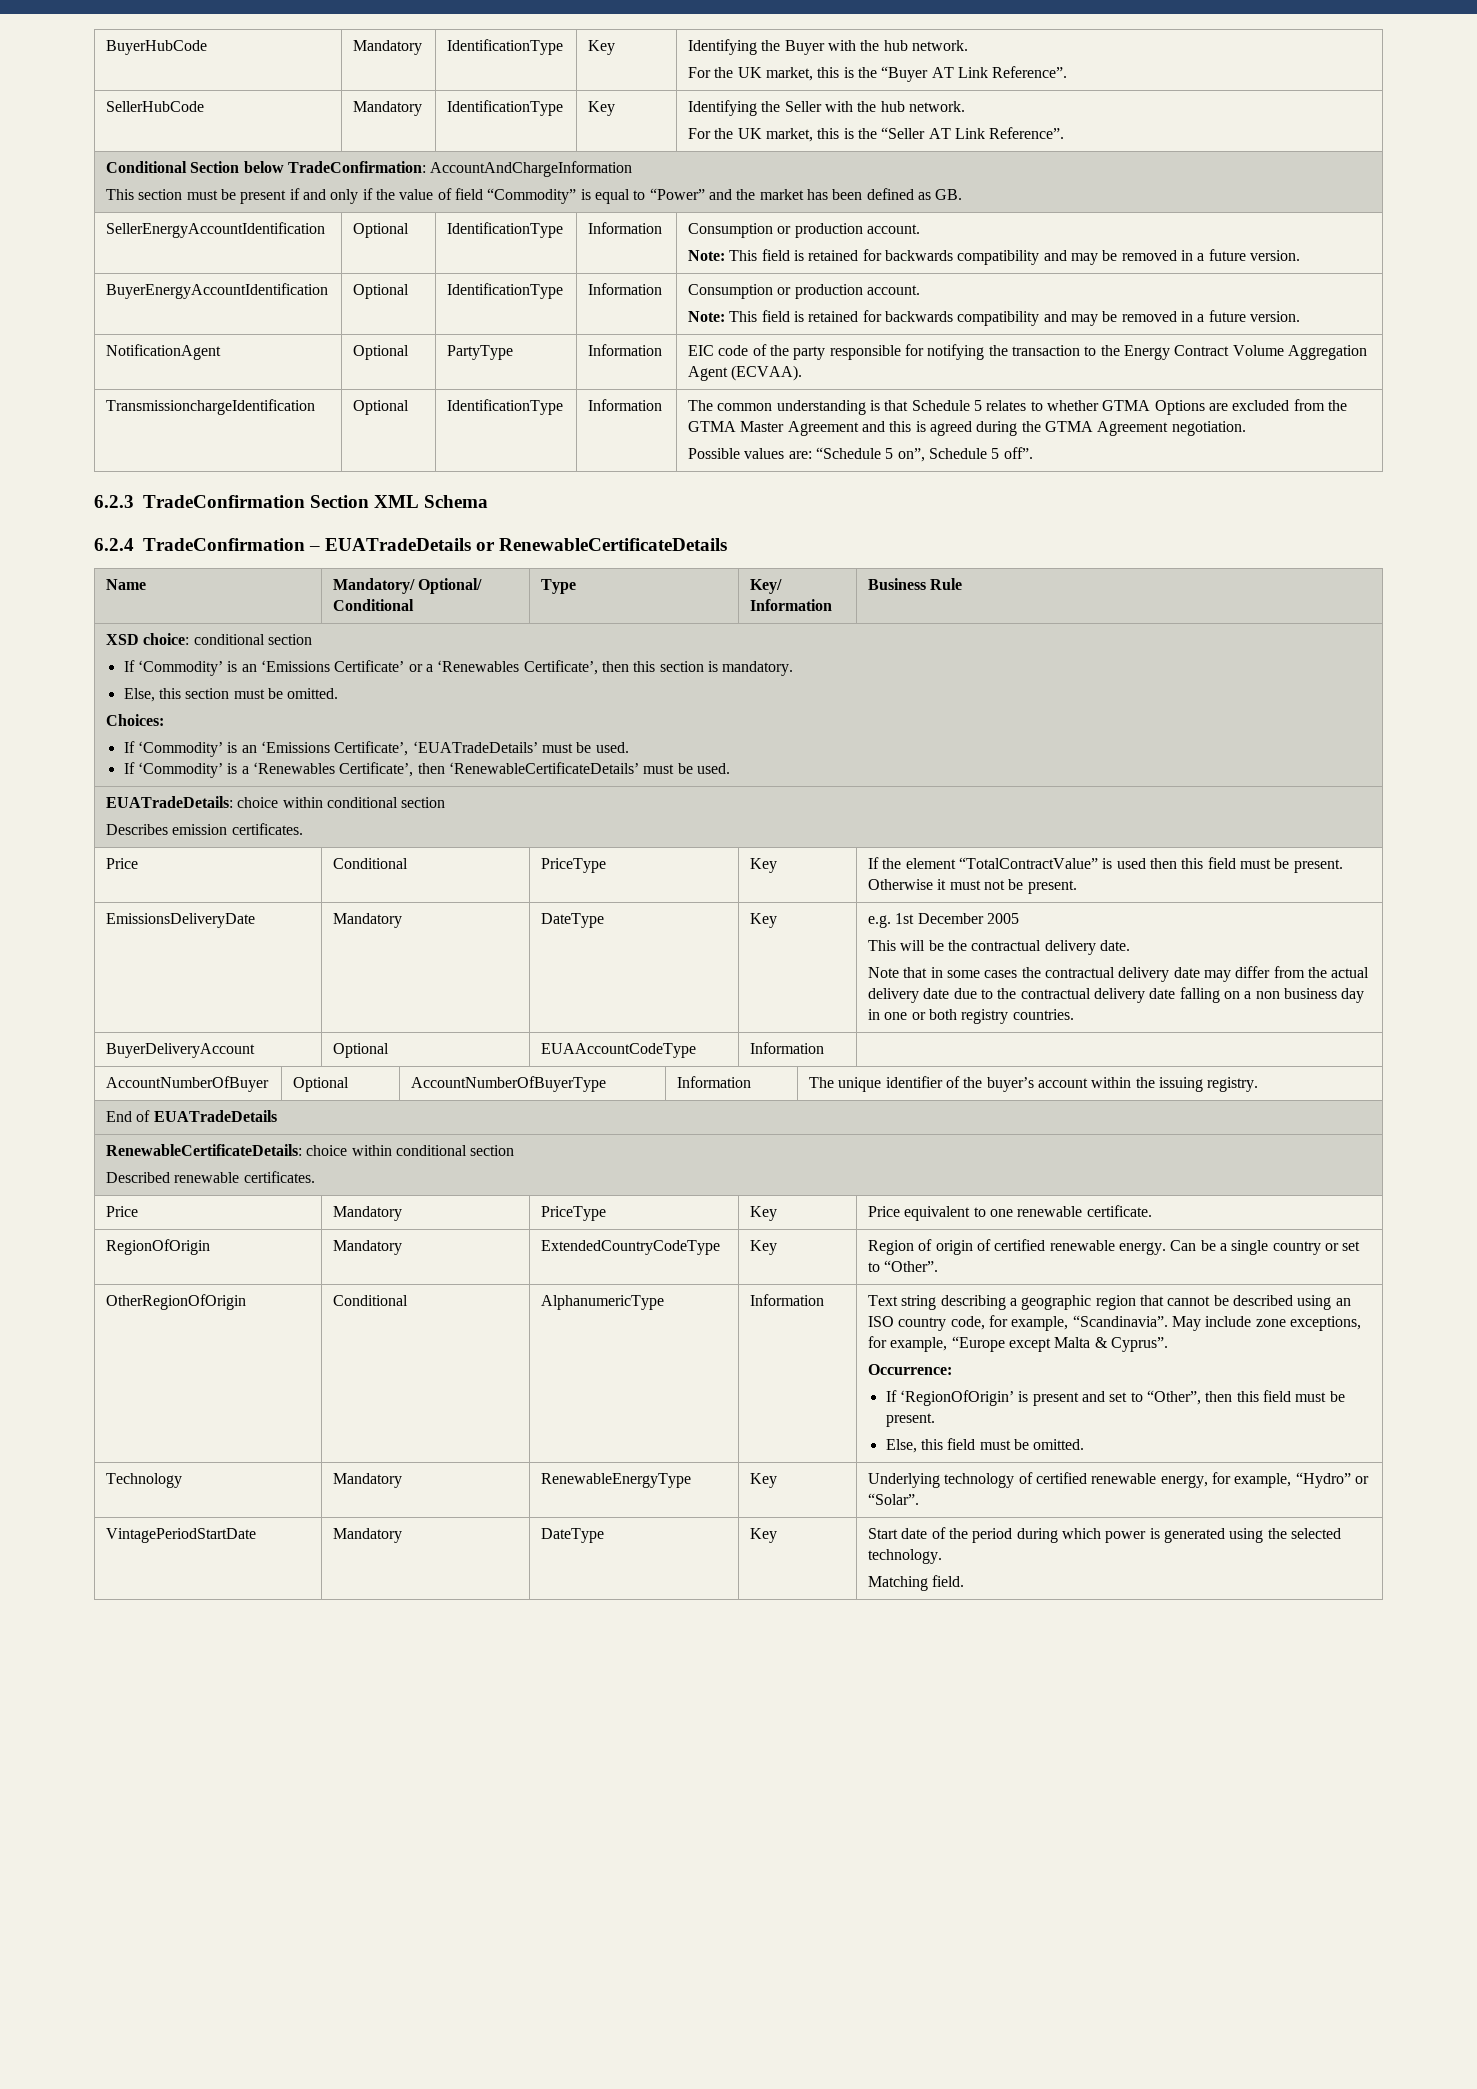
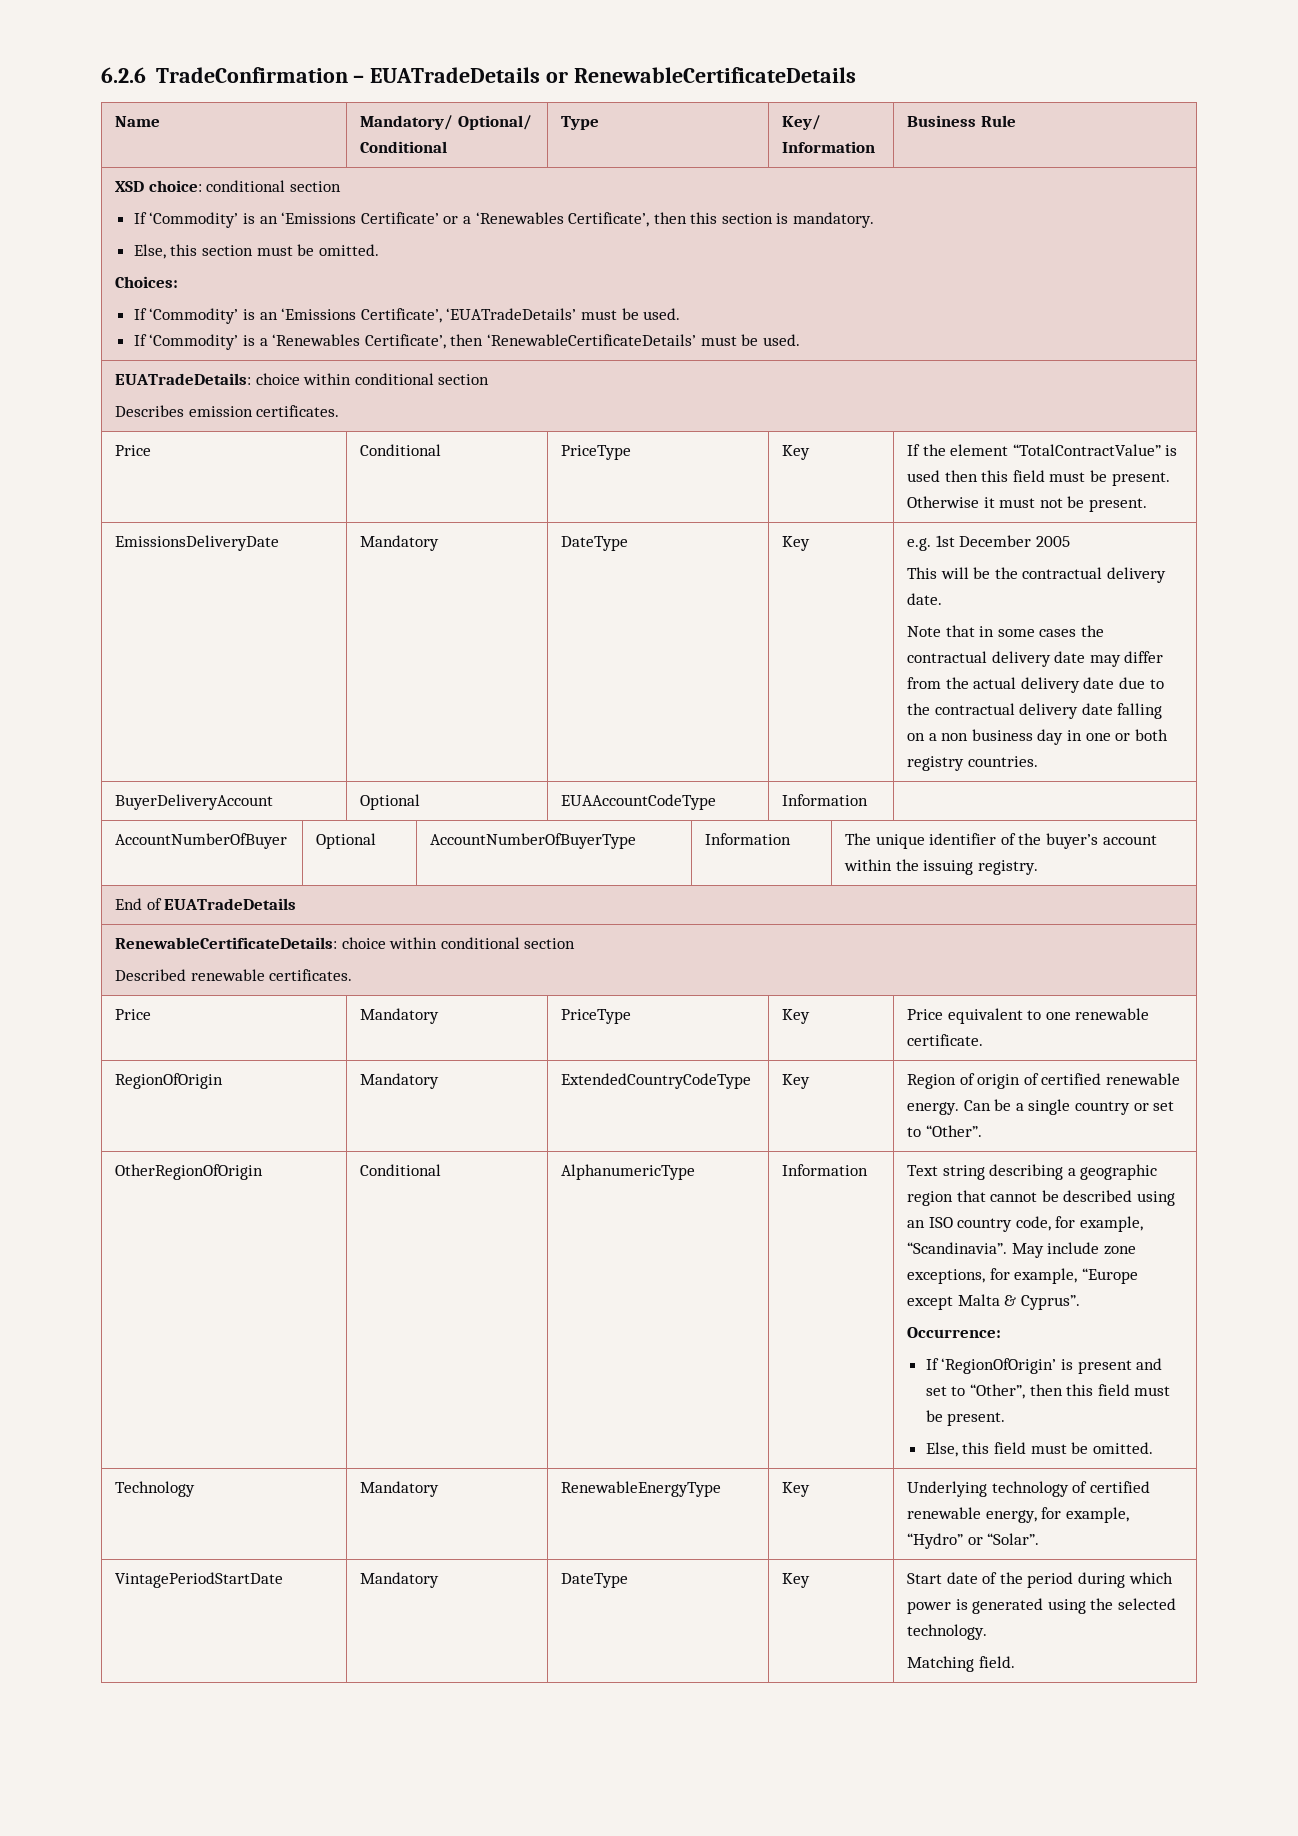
- BuyerHubCode | Mandatory | IdentificationType | Key | Identifying the Buyer with the hub network.
- For the UK market, this is the “Buyer AT Link Reference”.
- SellerHubCode | Mandatory | IdentificationType | Key | Identifying the Seller with the hub network.
- For the UK market, this is the “Seller AT Link Reference”.
- Conditional Section below TradeConfirmation: AccountAndChargeInformation
- This section must be present if and only if the value of field “Commodity” is equal to “Power” and the market has been defined as GB.
- SellerEnergyAccountIdentification | Optional | IdentificationType | Information | Consumption or production account.
- Note: This field is retained for backwards compatibility and may be removed in a future version.
- BuyerEnergyAccountIdentification | Optional | IdentificationType | Information | Consumption or production account.
- Note: This field is retained for backwards compatibility and may be removed in a future version.
- NotificationAgent | Optional | PartyType | Information | EIC code of the party responsible for notifying the transaction to the Energy Contract Volume Aggregation Agent (ECVAA).
- TransmissionchargeIdentification | Optional | IdentificationType | Information | The common understanding is that Schedule 5 relates to whether GTMA Options are excluded from the GTMA Master Agreement and this is agreed during the GTMA Agreement negotiation.
- Possible values are: “Schedule 5 on”, Schedule 5 off”.
- 6.2.3 TradeConfirmation Section XML Schema
- 6.2.4 TradeConfirmation – EUATradeDetails or RenewableCertificateDetails
+ 6.2.6 TradeConfirmation – EUATradeDetails or RenewableCertificateDetails

